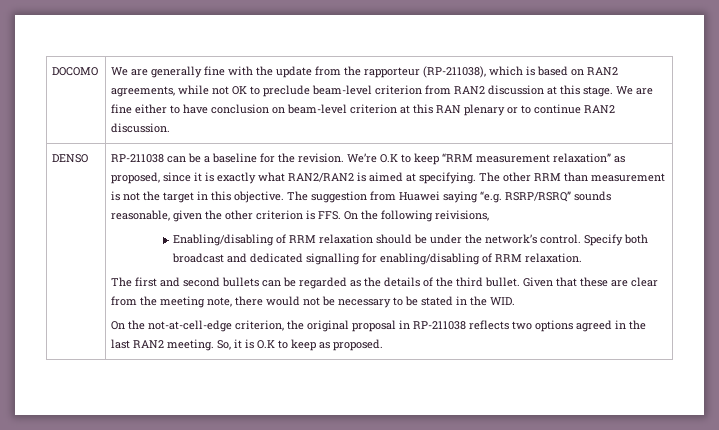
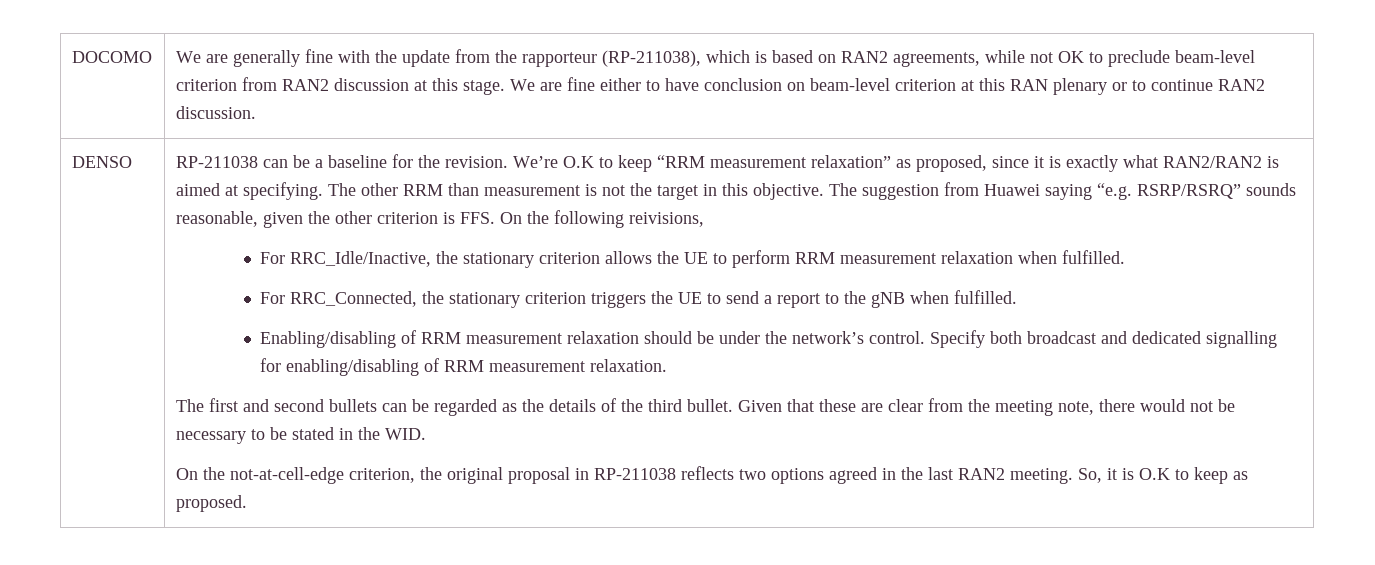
+ For RRC_Idle/Inactive, the stationary criterion allows the UE to perform RRM measurement relaxation when fulfilled.
+ For RRC_Connected, the stationary criterion triggers the UE to send a report to the gNB when fulfilled.
- Enabling/disabling of RRM relaxation should be under the network’s control.
+ Enabling/disabling of RRM measurement relaxation should be under the network’s control.
- Specify both broadcast and dedicated signalling for enabling/disabling of RRM relaxation.
+ Specify both broadcast and dedicated signalling for enabling/disabling of RRM measurement relaxation.

